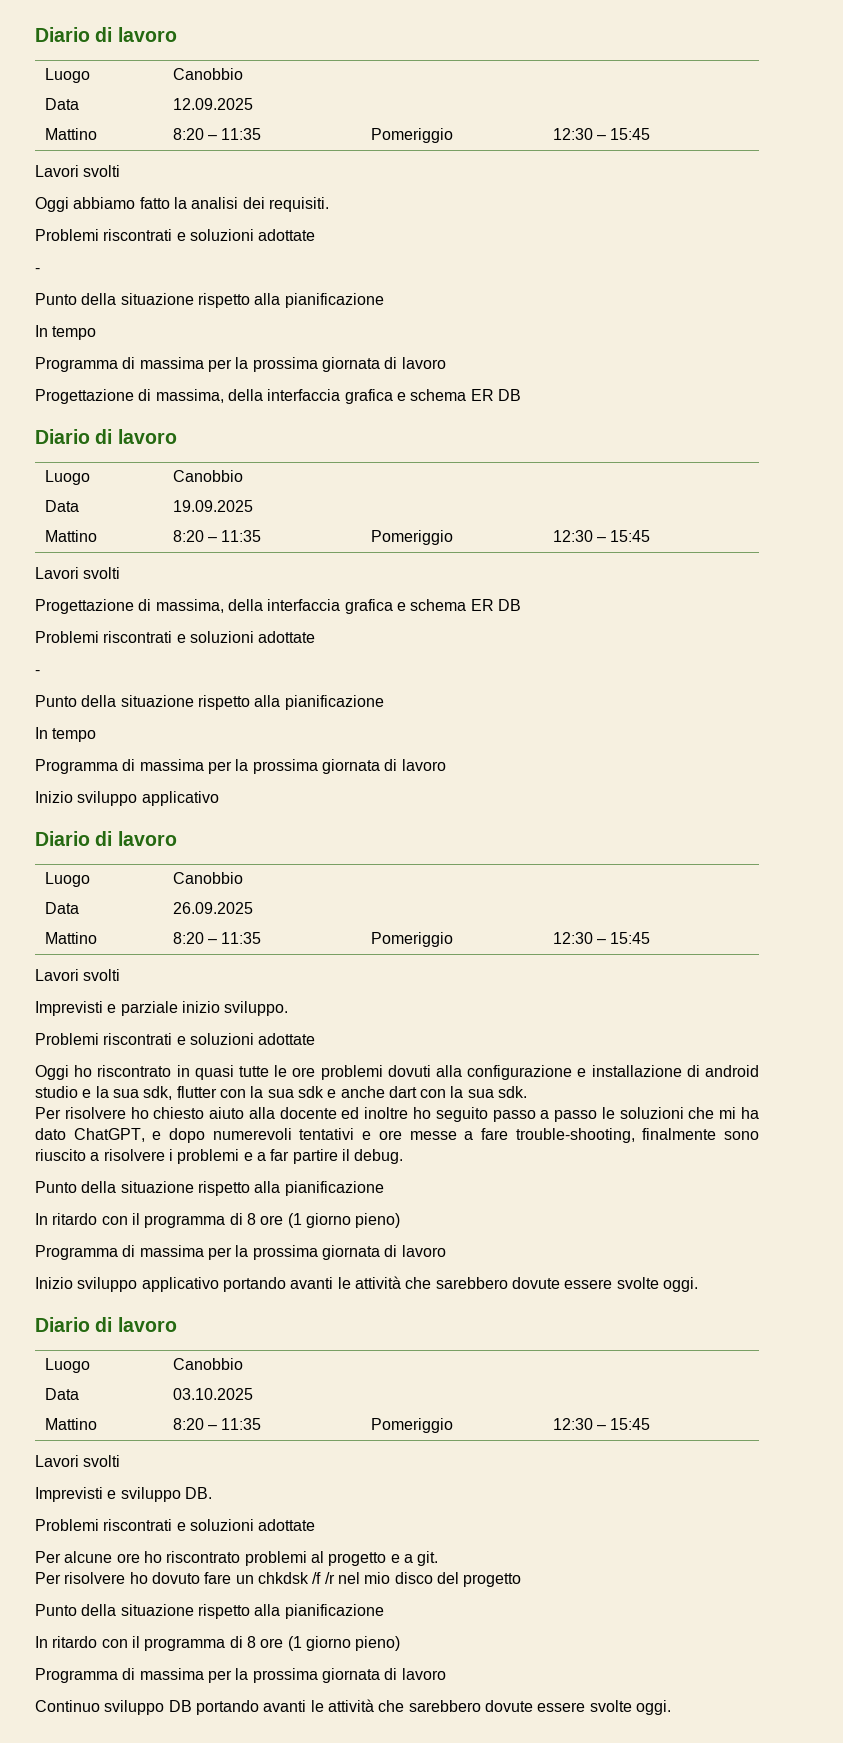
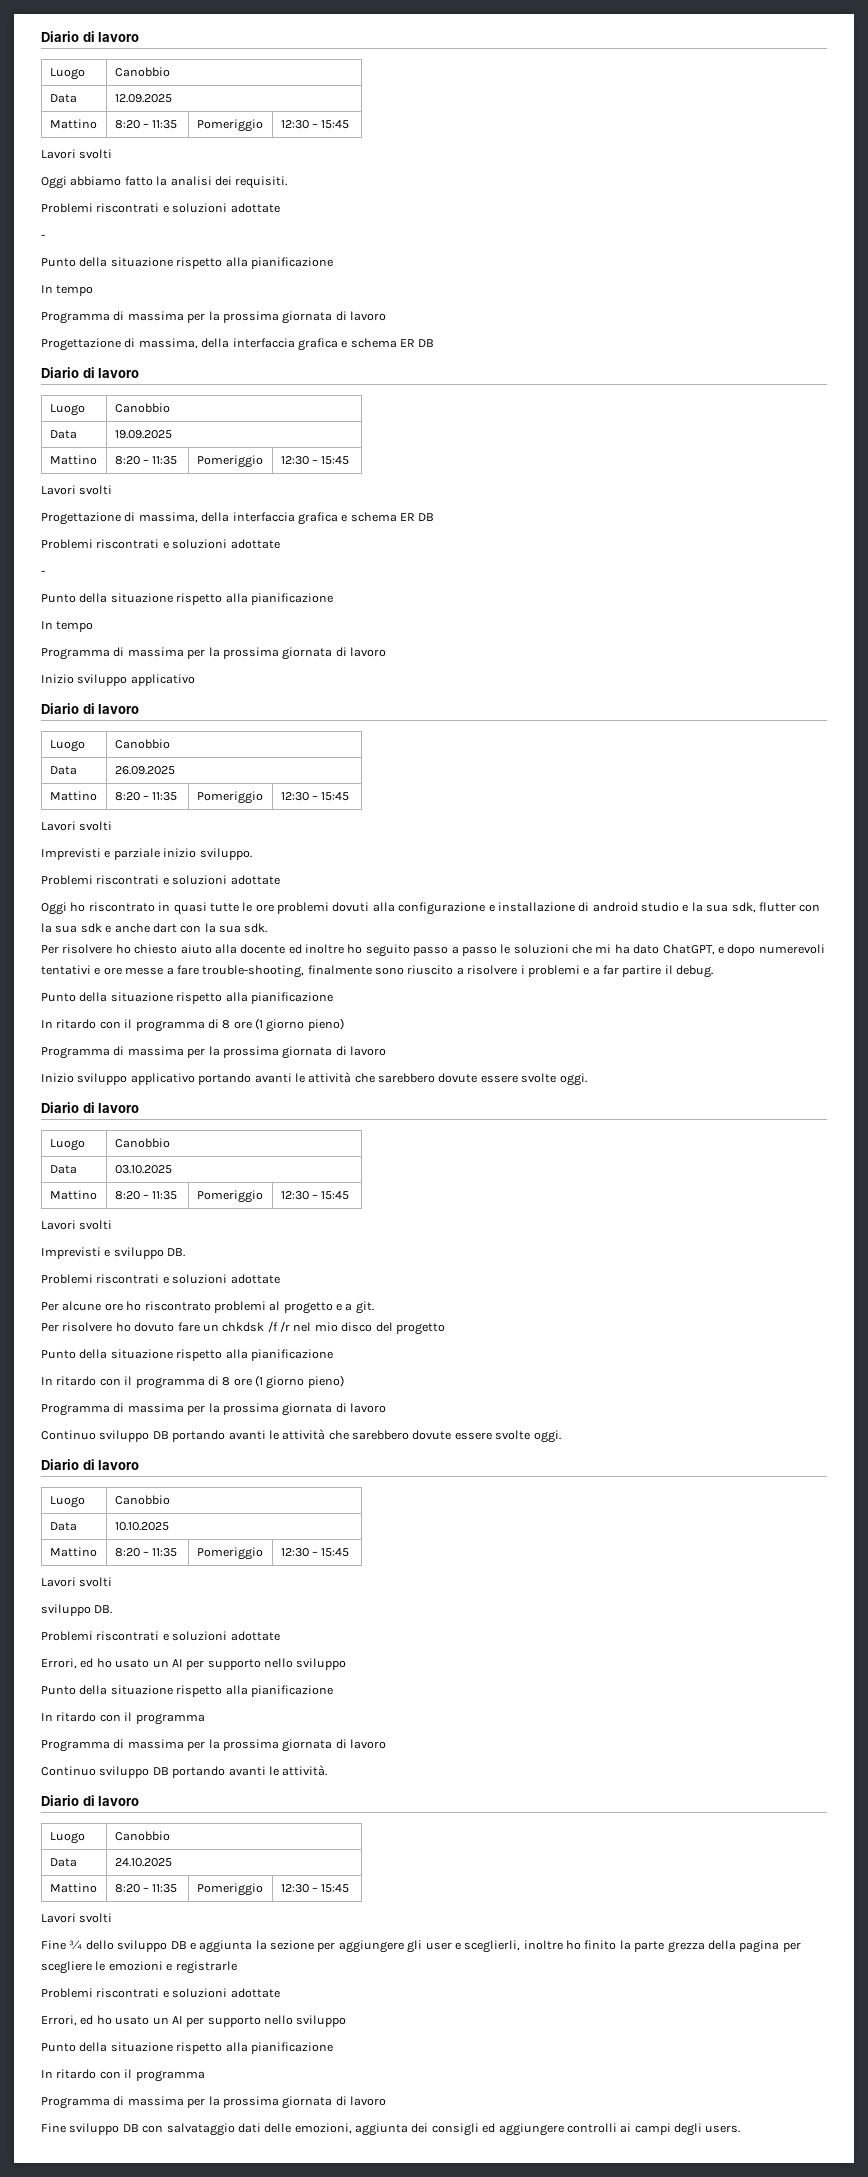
  Continuo sviluppo DB portando avanti le attività che sarebbero dovute essere svolte oggi.
+ Diario di lavoro
+ Luogo | Canobbio
+ Data | 10.10.2025
+ Mattino | 8:20 – 11:35 | Pomeriggio | 12:30 – 15:45
+ Lavori svolti
+ sviluppo DB.
+ Problemi riscontrati e soluzioni adottate
+ Errori, ed ho usato un AI per supporto nello sviluppo
+ Punto della situazione rispetto alla pianificazione
+ In ritardo con il programma
+ Programma di massima per la prossima giornata di lavoro
+ Continuo sviluppo DB portando avanti le attività.
+ Diario di lavoro
+ Luogo | Canobbio
+ Data | 24.10.2025
+ Mattino | 8:20 – 11:35 | Pomeriggio | 12:30 – 15:45
+ Lavori svolti
+ Fine ¾ dello sviluppo DB e aggiunta la sezione per aggiungere gli user e sceglierli, inoltre ho finito la parte grezza della pagina per scegliere le emozioni e registrarle
+ Problemi riscontrati e soluzioni adottate
+ Errori, ed ho usato un AI per supporto nello sviluppo
+ Punto della situazione rispetto alla pianificazione
+ In ritardo con il programma
+ Programma di massima per la prossima giornata di lavoro
+ Fine sviluppo DB con salvataggio dati delle emozioni, aggiunta dei consigli ed aggiungere controlli ai campi degli users.

